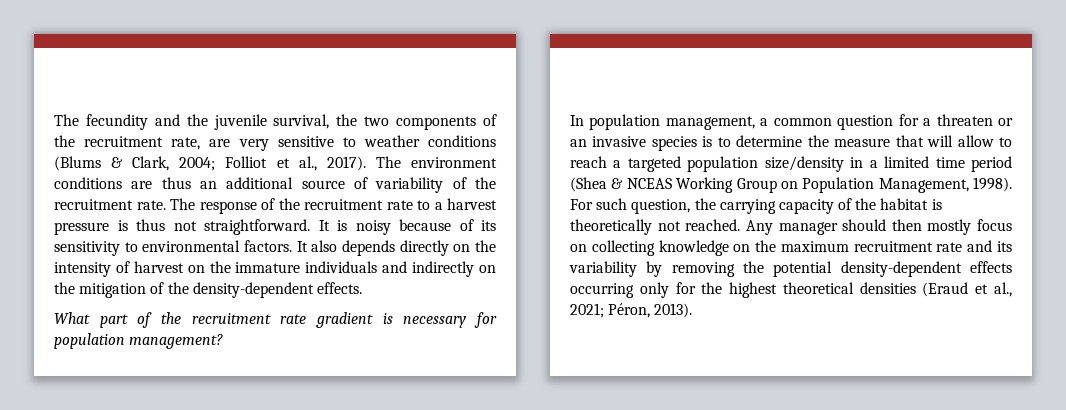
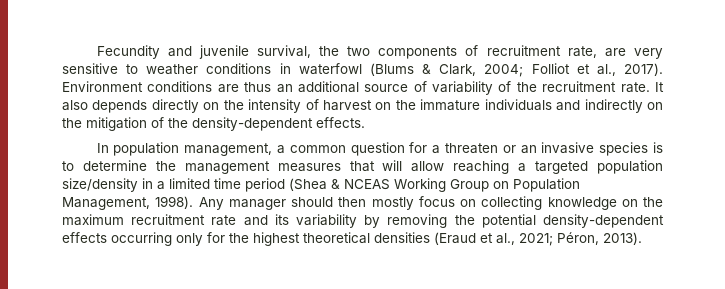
- The fecundity and the juvenile survival, the two components of the recruitment rate, are very sensitive to weather conditions (Blums & Clark, 2004; Folliot et al., 2017).
+ Fecundity and juvenile survival, the two components of recruitment rate, are very sensitive to weather conditions in waterfowl (Blums & Clark, 2004; Folliot et al., 2017).
- The environment conditions are thus an additional source of variability of the recruitment rate.
+ Environment conditions are thus an additional source of variability of the recruitment rate.
- The response of the recruitment rate to a harvest pressure is thus not straightforward. It is noisy because of its sensitivity to environmental factors.
- What part of the recruitment rate gradient is necessary for population management?
- In population management, a common question for a threaten or an invasive species is to determine the measure that will allow to reach a targeted population size/density in a limited time period (Shea & NCEAS Working Group on Population Management, 1998).
+ In population management, a common question for a threaten or an invasive species is to determine the management measures that will allow reaching a targeted population size/density in a limited time period (Shea & NCEAS Working Group on Population Management, 1998).
- For such question, the carrying capacity of the habitat is theoretically not reached.

